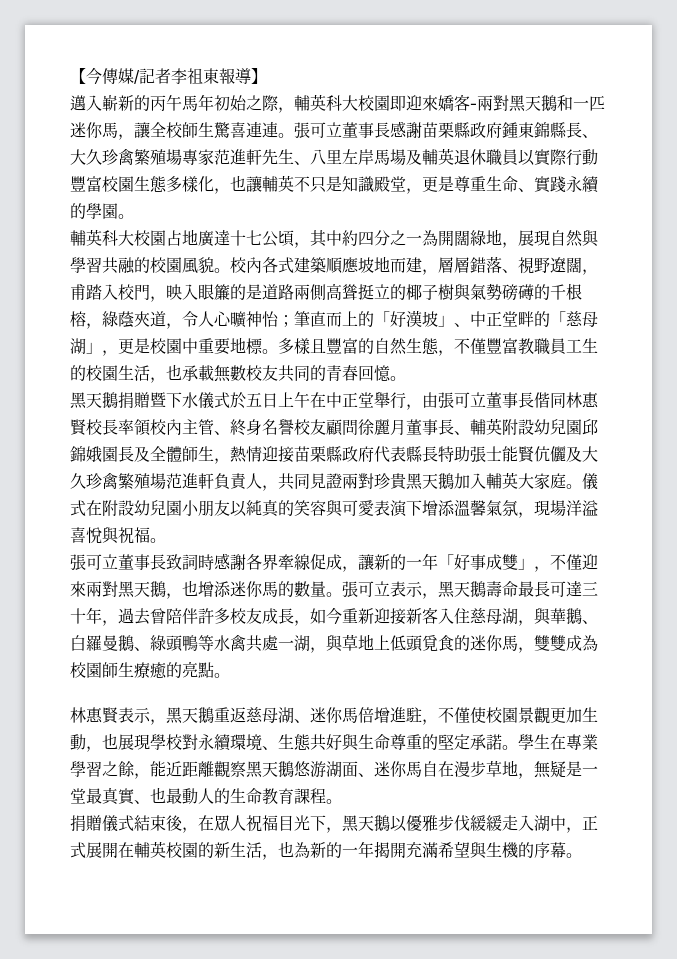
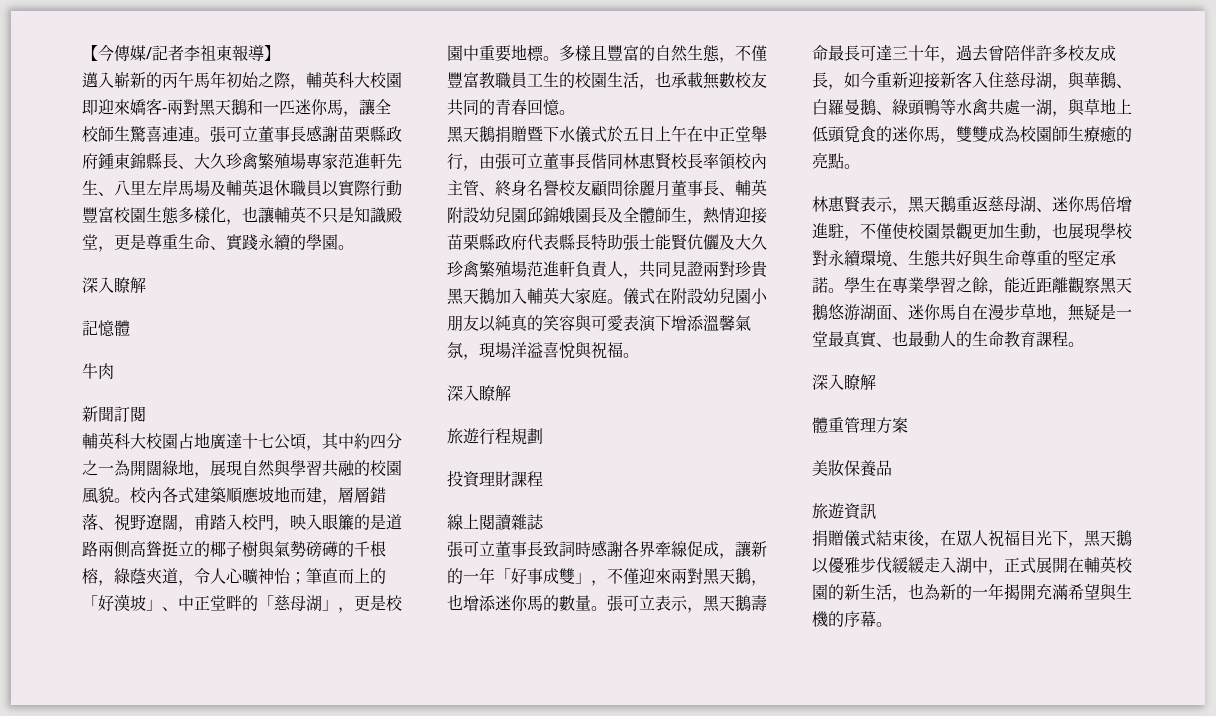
  張可立董事長感謝苗栗縣政府鍾東錦縣長、大久珍禽繁殖場專家范進軒先生、八里左岸馬場及輔英退休職員以實際行動豐富校園生態多樣化，也讓輔英不只是知識殿堂，更是尊重生命、實踐永續的學園。
+ 深入瞭解
+ 記憶體
+ 牛肉
+ 新聞訂閱
  儀式在附設幼兒園小朋友以純真的笑容與可愛表演下增添溫馨氣氛，現場洋溢喜悅與祝福。
+ 深入瞭解
+ 旅遊行程規劃
+ 投資理財課程
+ 線上閱讀雜誌
  學生在專業學習之餘，能近距離觀察黑天鵝悠游湖面、迷你馬自在漫步草地，無疑是一堂最真實、也最動人的生命教育課程。
+ 深入瞭解
+ 體重管理方案
+ 美妝保養品
+ 旅遊資訊

